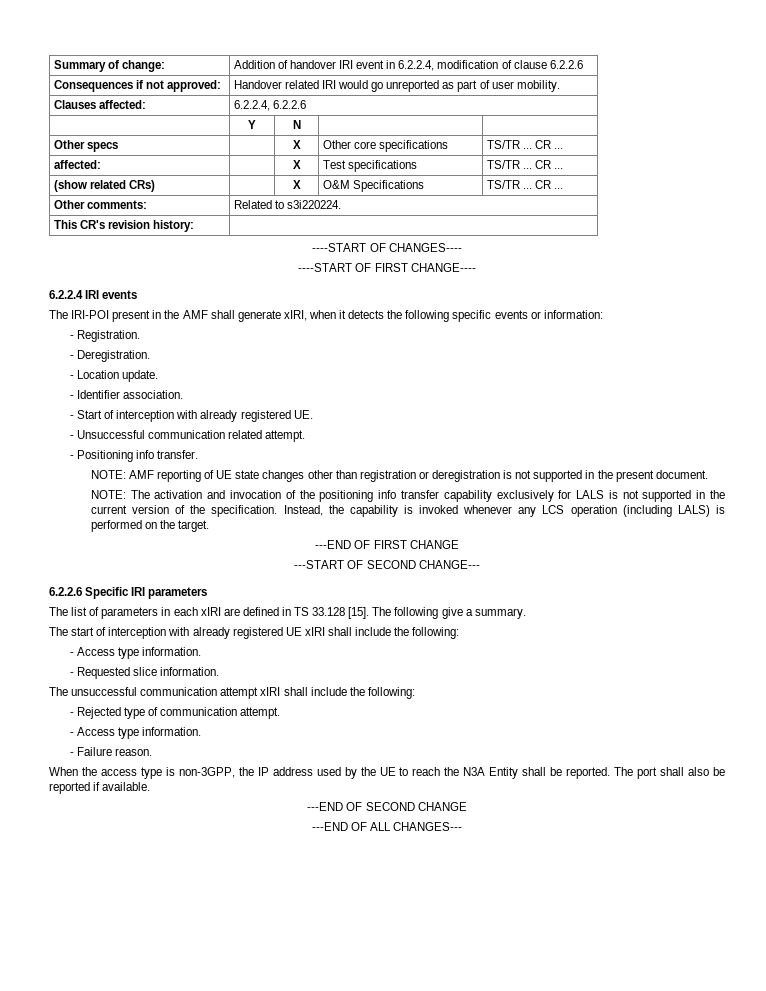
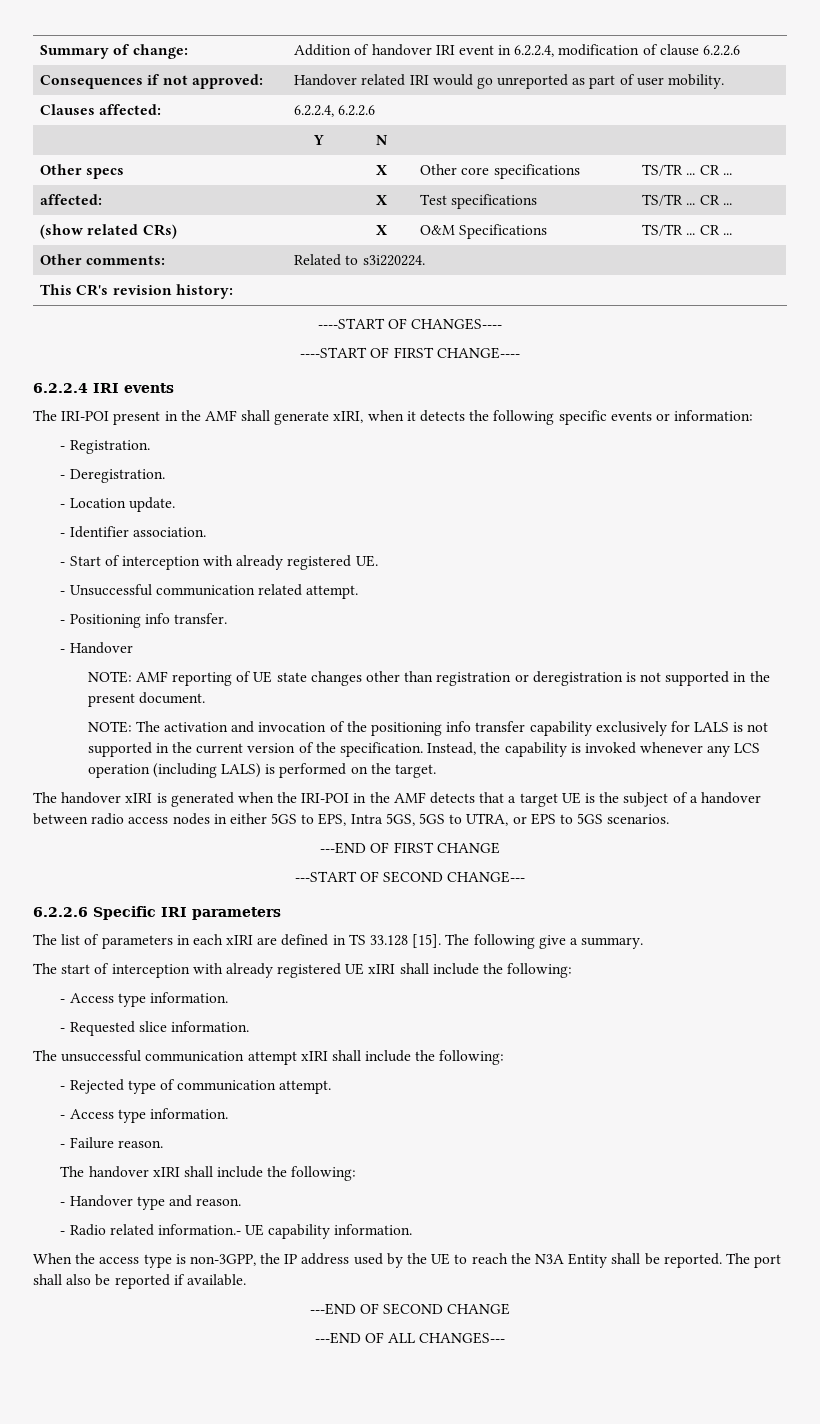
  - Positioning info transfer.
+ - Handover
+ The handover xIRI is generated when the IRI-POI in the AMF detects that a target UE is the subject of a handover between radio access nodes in either 5GS to EPS, Intra 5GS, 5GS to UTRA, or EPS to 5GS scenarios.
+ The handover xIRI shall include the following:
+ - Handover type and reason.
+ - Radio related information.- UE capability information.

